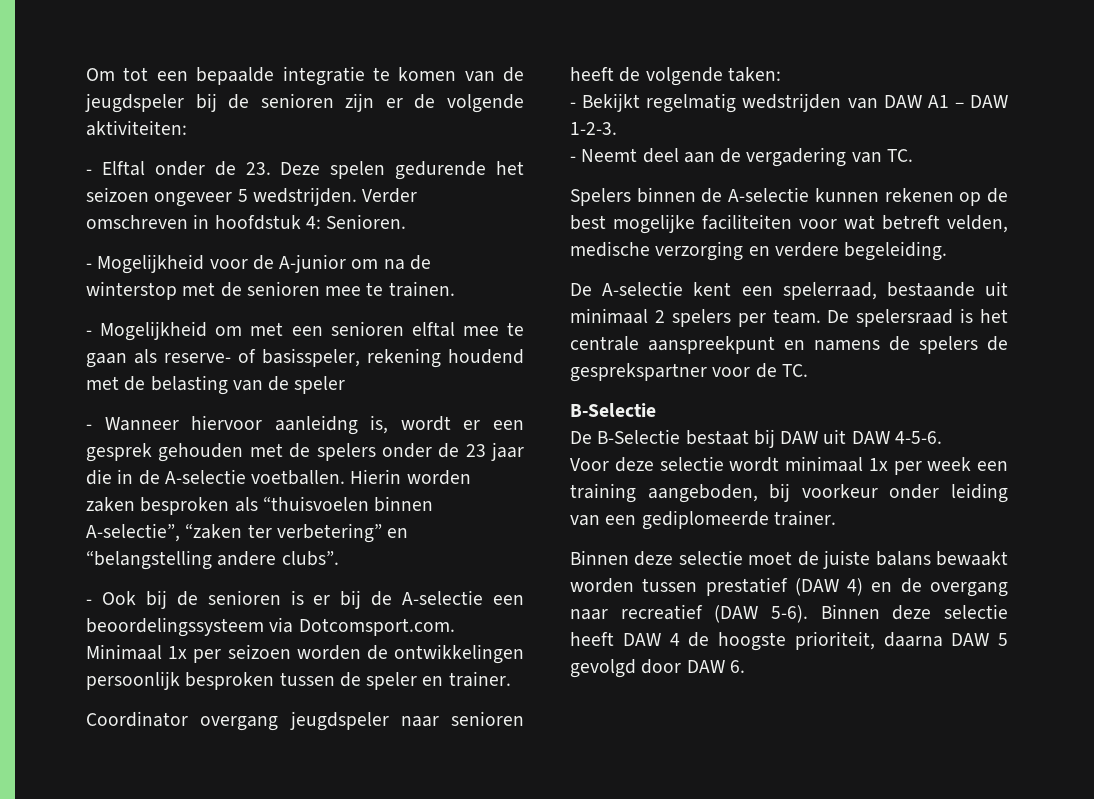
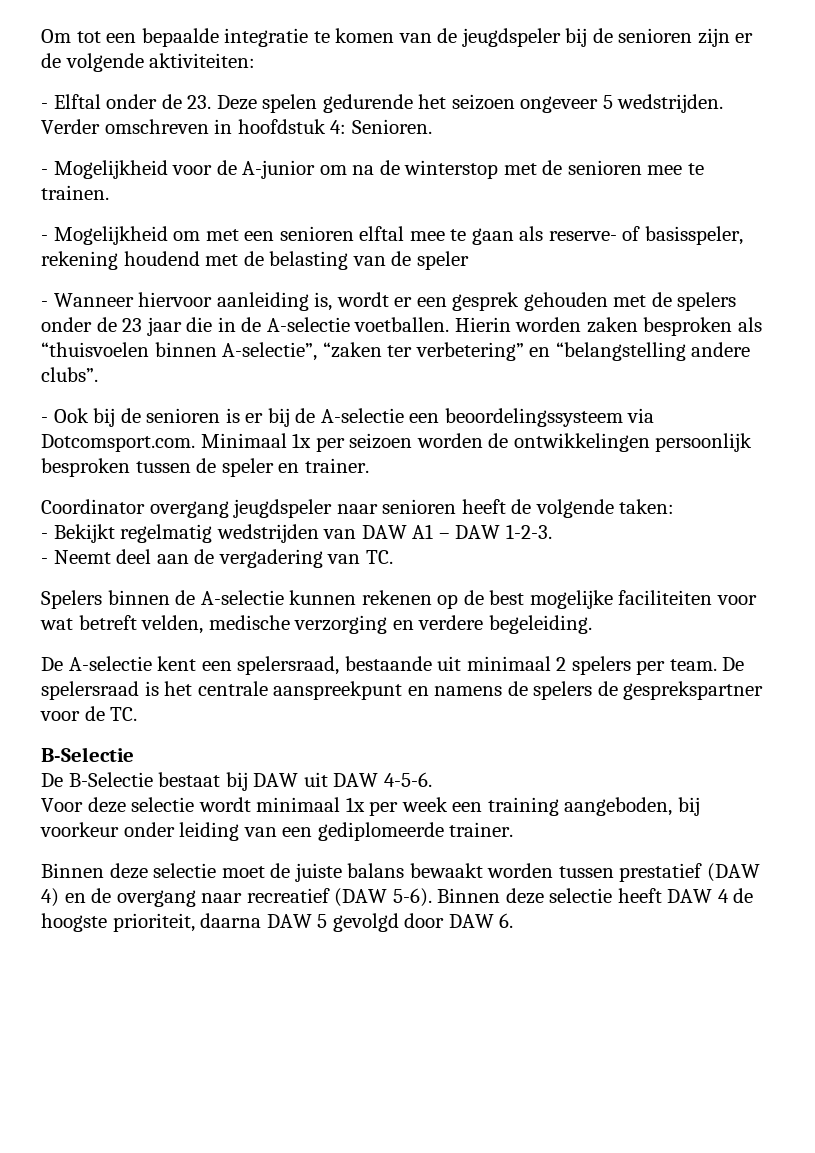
- - Wanneer hiervoor aanleidng is, wordt er een gesprek gehouden met de spelers onder de 23 jaar die in de A-selectie voetballen.
+ - Wanneer hiervoor aanleiding is, wordt er een gesprek gehouden met de spelers onder de 23 jaar die in de A-selectie voetballen.
- De A-selectie kent een spelerraad, bestaande uit minimaal 2 spelers per team.
+ De A-selectie kent een spelersraad, bestaande uit minimaal 2 spelers per team.

